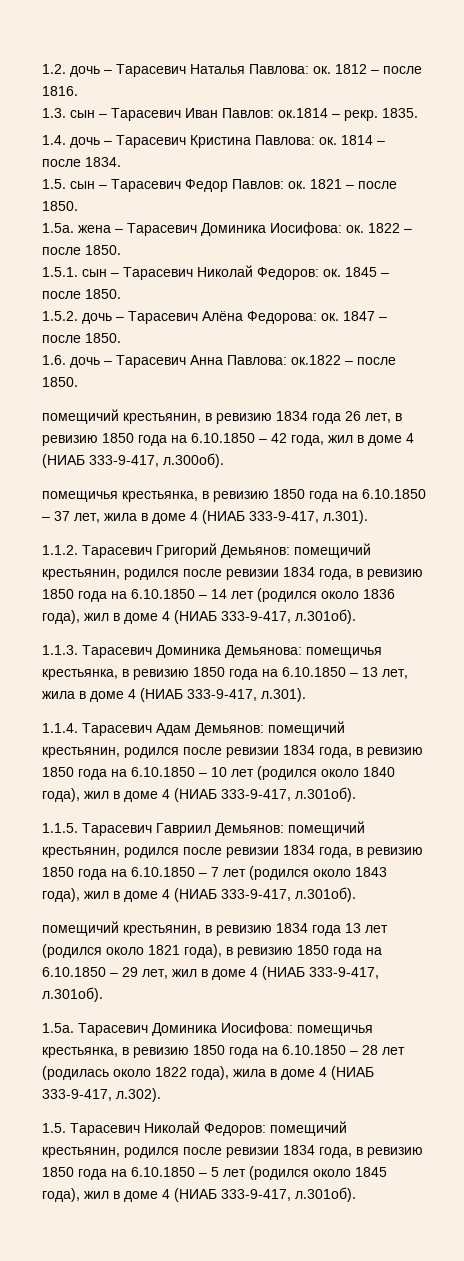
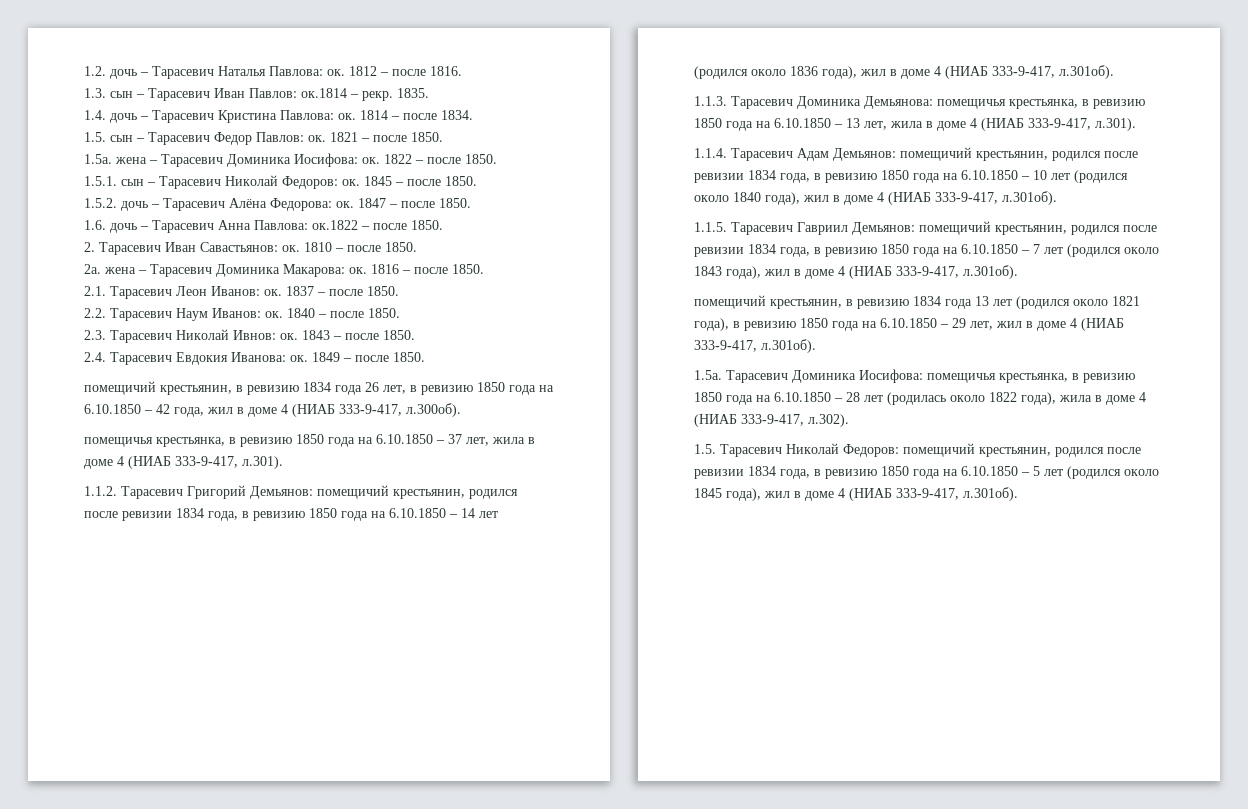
+ 2. Тарасевич Иван Савастьянов: ок. 1810 – после 1850.
+ 2а. жена – Тарасевич Доминика Макарова: ок. 1816 – после 1850.
+ 2.1. Тарасевич Леон Иванов: ок. 1837 – после 1850.
+ 2.2. Тарасевич Наум Иванов: ок. 1840 – после 1850.
+ 2.3. Тарасевич Николай Ивнов: ок. 1843 – после 1850.
+ 2.4. Тарасевич Евдокия Иванова: ок. 1849 – после 1850.

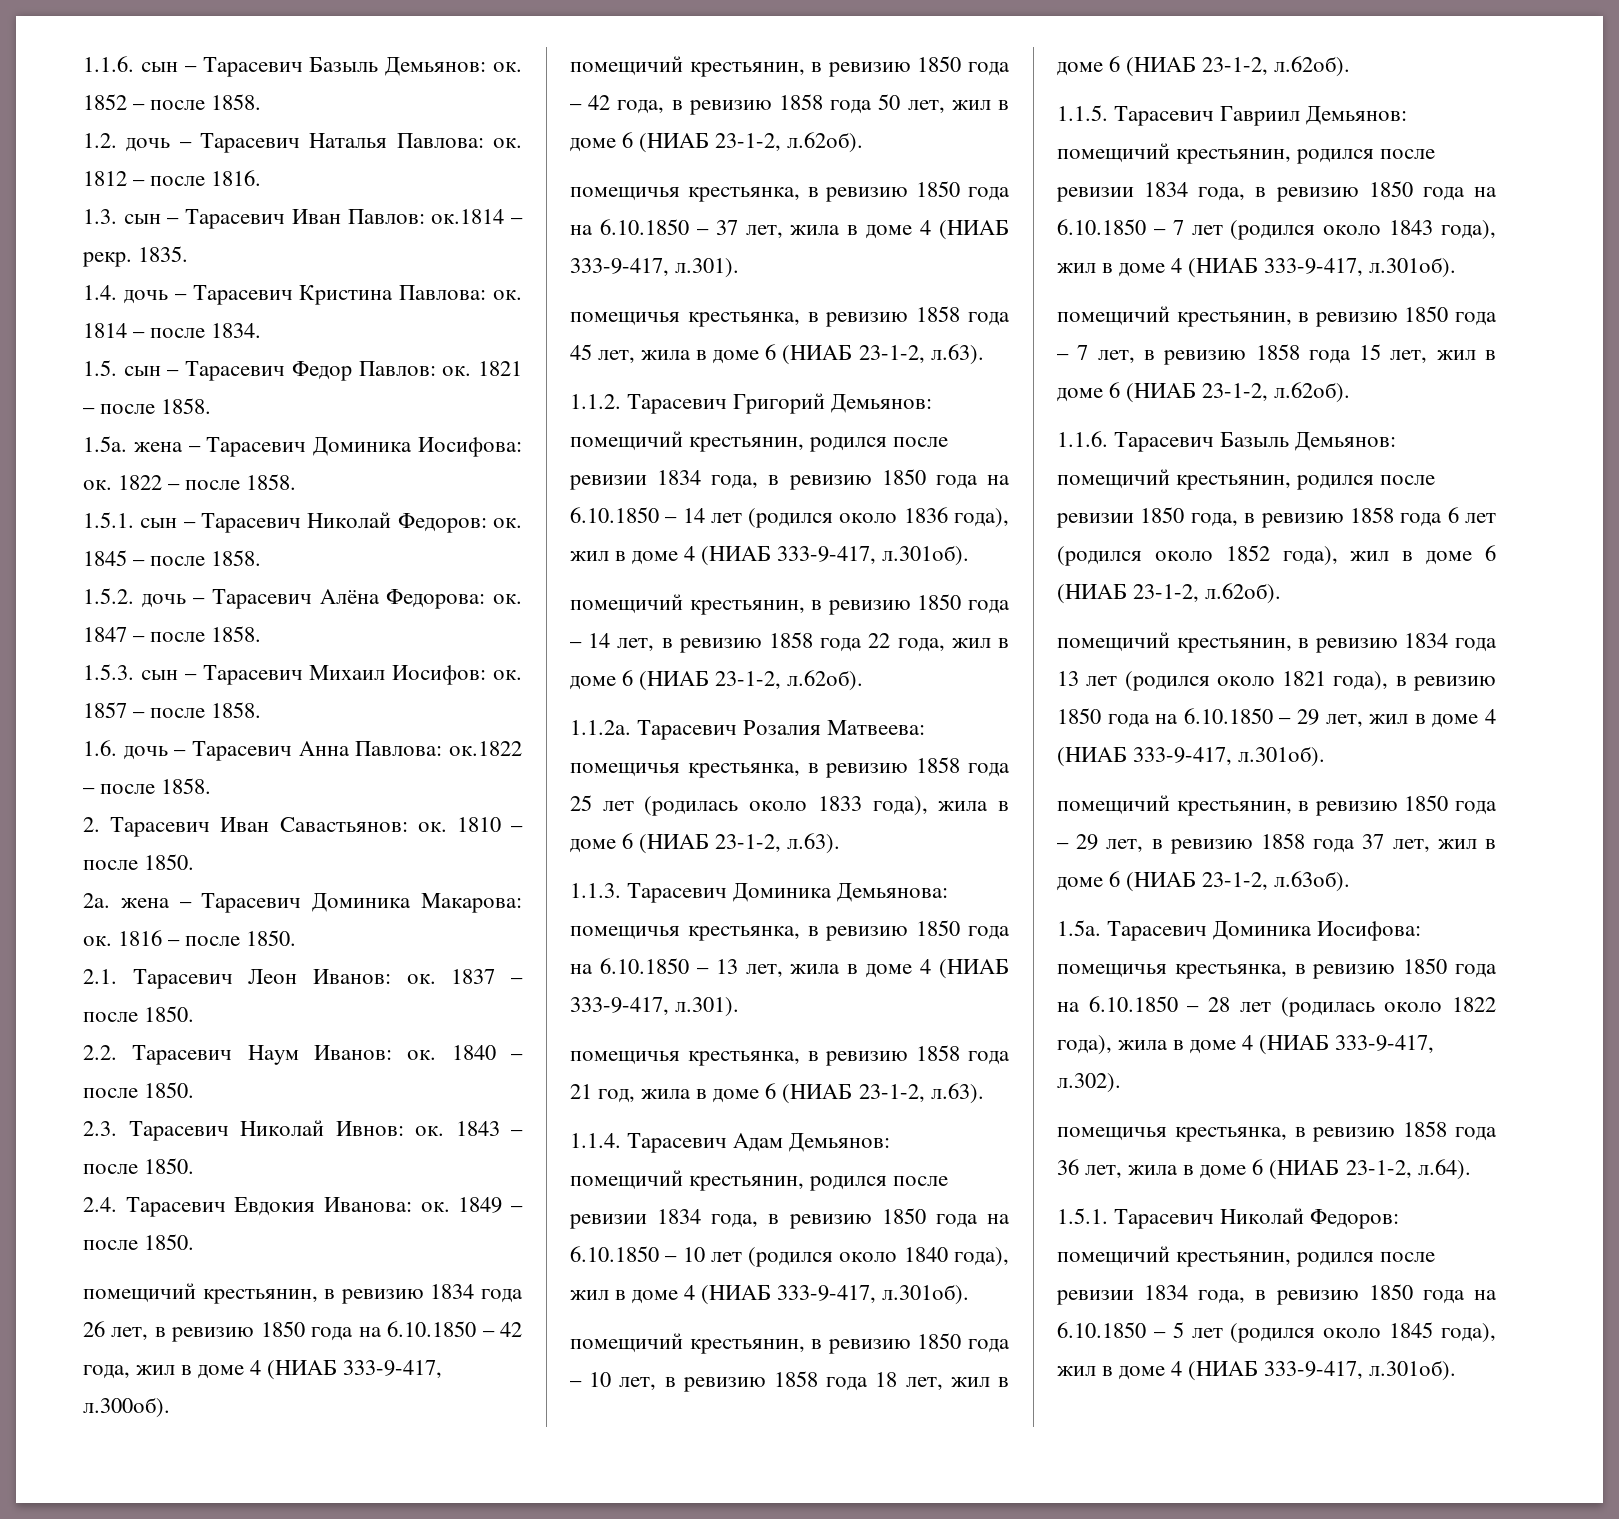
+ 1.1.6. сын – Тарасевич Базыль Демьянов: ок. 1852 – после 1858.
- 1821 – после 1850.
+ 1821 – после 1858.
- 1822 – после 1850.
+ 1822 – после 1858.
- 1845 – после 1850.
+ 1845 – после 1858.
- 1847 – после 1850.
+ 1847 – после 1858.
+ 1.5.3. сын – Тарасевич Михаил Иосифов: ок. 1857 – после 1858.
- 1.6. дочь – Тарасевич Анна Павлова: ок.1822 – после 1850.
+ 1.6. дочь – Тарасевич Анна Павлова: ок.1822 – после 1858.
+ помещичий крестьянин, в ревизию 1850 года – 42 года, в ревизию 1858 года 50 лет, жил в доме 6 (НИАБ 23-1-2, л.62об).
+ помещичья крестьянка, в ревизию 1858 года 45 лет, жила в доме 6 (НИАБ 23-1-2, л.63).
+ помещичий крестьянин, в ревизию 1850 года – 14 лет, в ревизию 1858 года 22 года, жил в доме 6 (НИАБ 23-1-2, л.62об).
+ 1.1.2а. Тарасевич Розалия Матвеева: помещичья крестьянка, в ревизию 1858 года 25 лет (родилась около 1833 года), жила в доме 6 (НИАБ 23-1-2, л.63).
+ помещичья крестьянка, в ревизию 1858 года 21 год, жила в доме 6 (НИАБ 23-1-2, л.63).
+ помещичий крестьянин, в ревизию 1850 года – 10 лет, в ревизию 1858 года 18 лет, жил в доме 6 (НИАБ 23-1-2, л.62об).
+ помещичий крестьянин, в ревизию 1850 года – 7 лет, в ревизию 1858 года 15 лет, жил в доме 6 (НИАБ 23-1-2, л.62об).
+ 1.1.6. Тарасевич Базыль Демьянов: помещичий крестьянин, родился после ревизии 1850 года, в ревизию 1858 года 6 лет (родился около 1852 года), жил в доме 6 (НИАБ 23-1-2, л.62об).
+ помещичий крестьянин, в ревизию 1850 года – 29 лет, в ревизию 1858 года 37 лет, жил в доме 6 (НИАБ 23-1-2, л.63об).
- 1.5. Тарасевич Николай Федоров: помещичий крестьянин, родился после ревизии 1834 года, в ревизию 1850 года на 6.10.1850 – 5 лет (родился около 1845 года), жил в доме 4 (НИАБ 333-9-417, л.301об).
+ помещичья крестьянка, в ревизию 1858 года 36 лет, жила в доме 6 (НИАБ 23-1-2, л.64).
+ 1.5.1. Тарасевич Николай Федоров: помещичий крестьянин, родился после ревизии 1834 года, в ревизию 1850 года на 6.10.1850 – 5 лет (родился около 1845 года), жил в доме 4 (НИАБ 333-9-417, л.301об).

